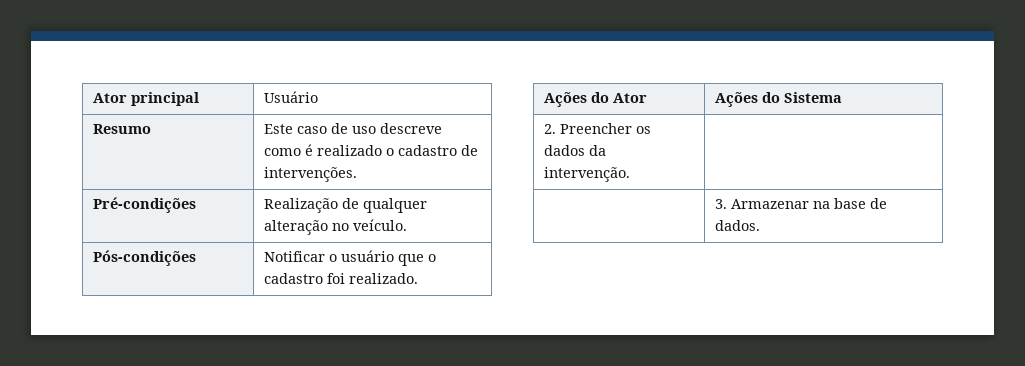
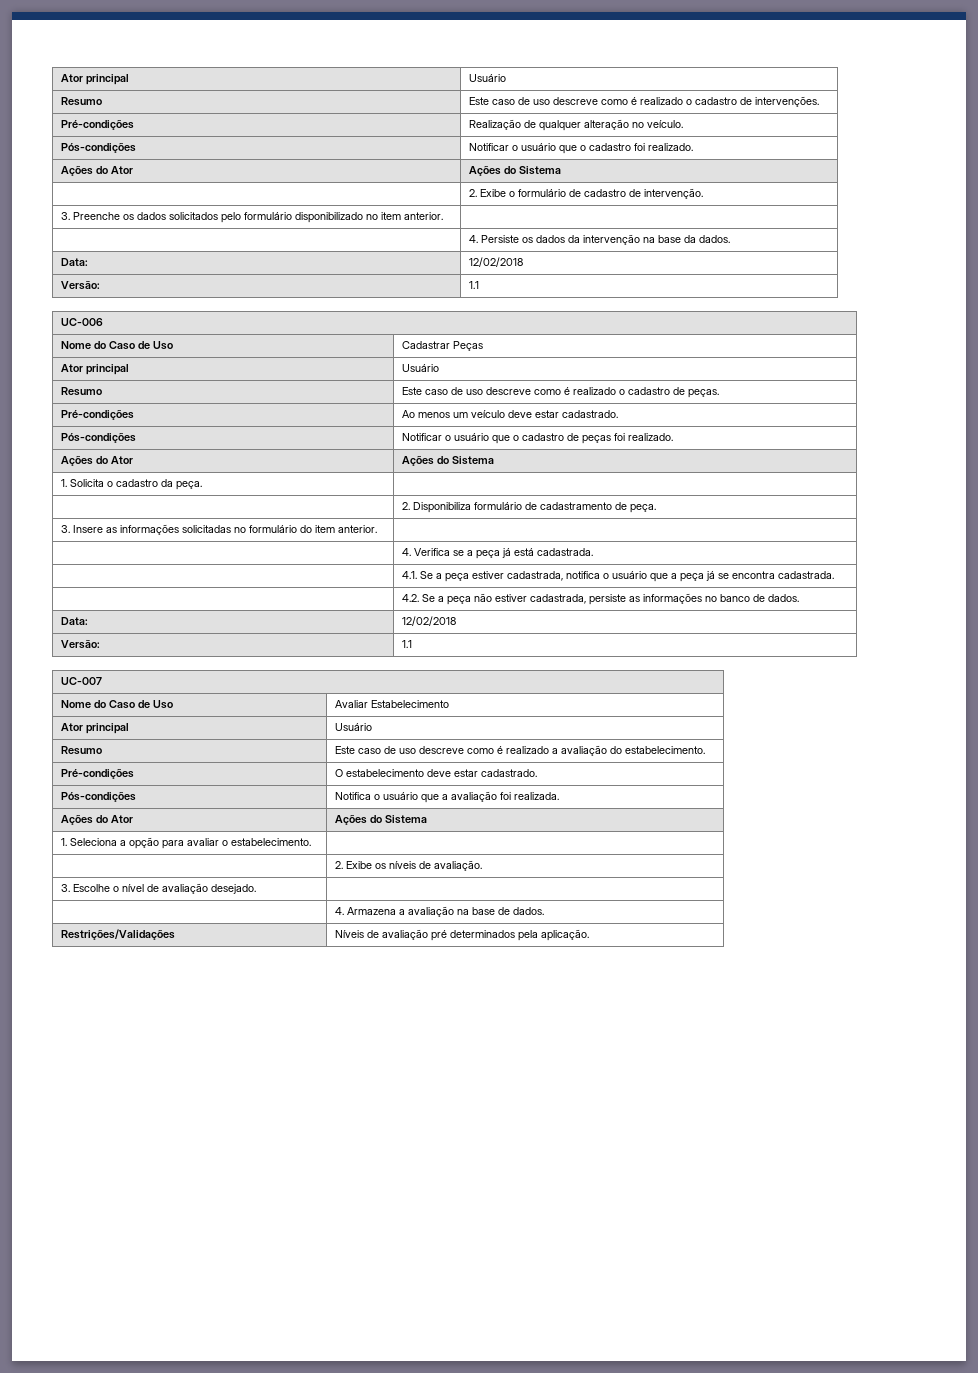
- 2. Preencher os dados da intervenção. |
- | 3. Armazenar na base de dados.
+ | 2. Exibe o formulário de cadastro de intervenção.
+ 3. Preenche os dados solicitados pelo formulário disponibilizado no item anterior. |
+ | 4. Persiste os dados da intervenção na base da dados.
+ Data: | 12/02/2018
+ Versão: | 1.1
+ UC-006
+ Nome do Caso de Uso | Cadastrar Peças
+ Ator principal | Usuário
+ Resumo | Este caso de uso descreve como é realizado o cadastro de peças.
+ Pré-condições | Ao menos um veículo deve estar cadastrado.
+ Pós-condições | Notificar o usuário que o cadastro de peças foi realizado.
+ Ações do Ator | Ações do Sistema
+ 1. Solicita o cadastro da peça. |
+ | 2. Disponibiliza formulário de cadastramento de peça.
+ 3. Insere as informações solicitadas no formulário do item anterior. |
+ | 4. Verifica se a peça já está cadastrada.
+ | 4.1. Se a peça estiver cadastrada, notifica o usuário que a peça já se encontra cadastrada.
+ | 4.2. Se a peça não estiver cadastrada, persiste as informações no banco de dados.
+ Data: | 12/02/2018
+ Versão: | 1.1
+ UC-007
+ Nome do Caso de Uso | Avaliar Estabelecimento
+ Ator principal | Usuário
+ Resumo | Este caso de uso descreve como é realizado a avaliação do estabelecimento.
+ Pré-condições | O estabelecimento deve estar cadastrado.
+ Pós-condições | Notifica o usuário que a avaliação foi realizada.
+ Ações do Ator | Ações do Sistema
+ 1. Seleciona a opção para avaliar o estabelecimento. |
+ | 2. Exibe os níveis de avaliação.
+ 3. Escolhe o nível de avaliação desejado. |
+ | 4. Armazena a avaliação na base de dados.
+ Restrições/Validações | Níveis de avaliação pré determinados pela aplicação.

